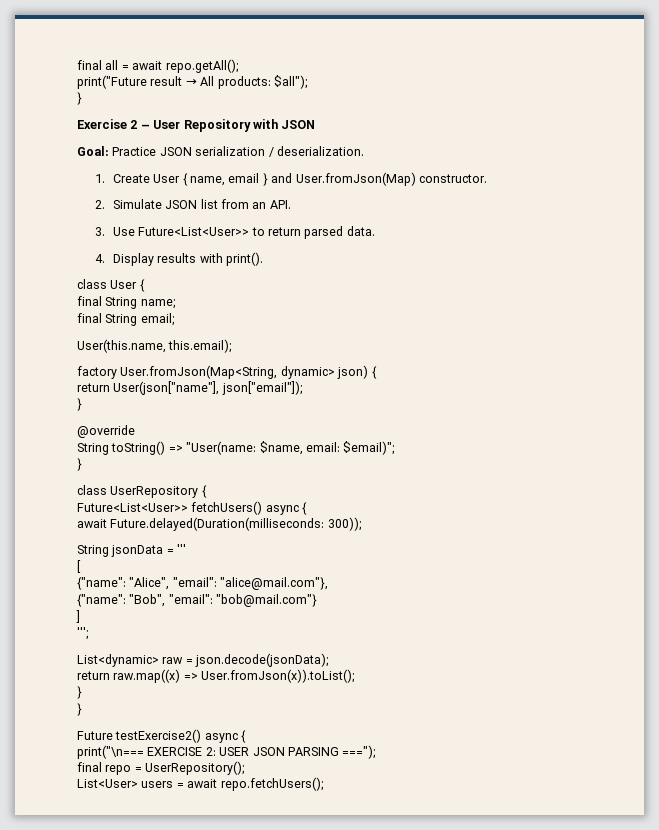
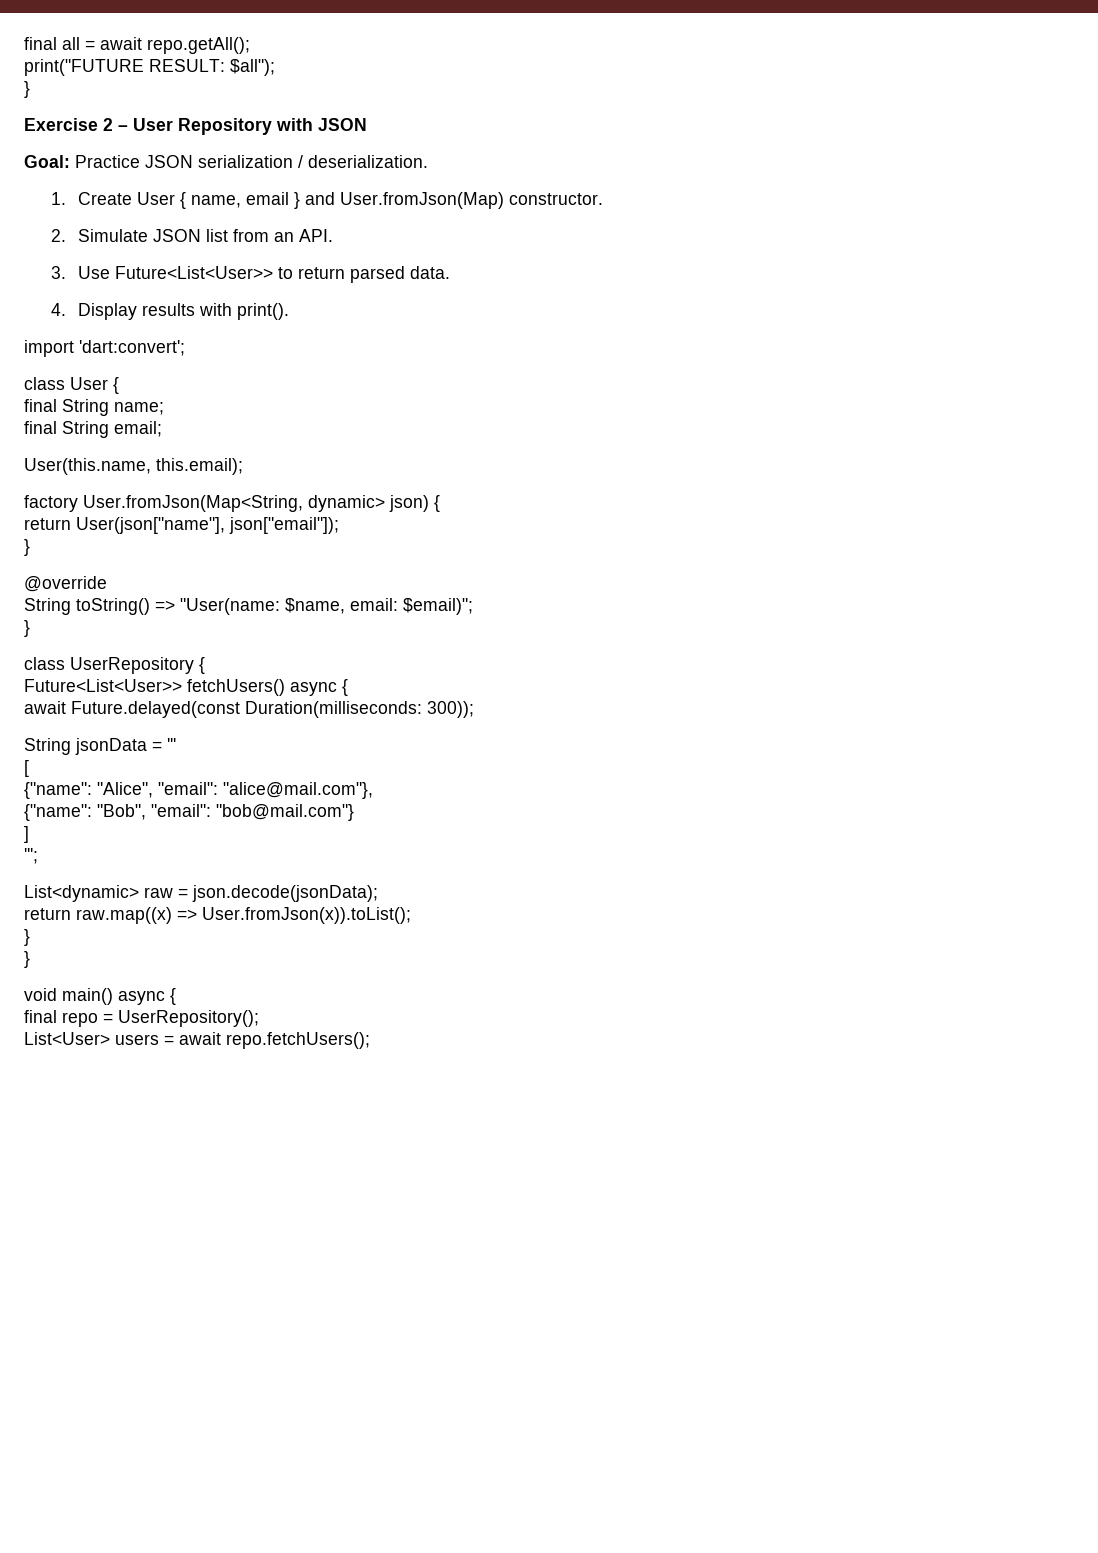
- print("Future result → All products: $all");
+ print("FUTURE RESULT: $all");
+ import 'dart:convert';
- await Future.delayed(Duration(milliseconds: 300));
+ await Future.delayed(const Duration(milliseconds: 300));
- Future testExercise2() async {
- print("\n=== EXERCISE 2: USER JSON PARSING ===");
+ void main() async {

